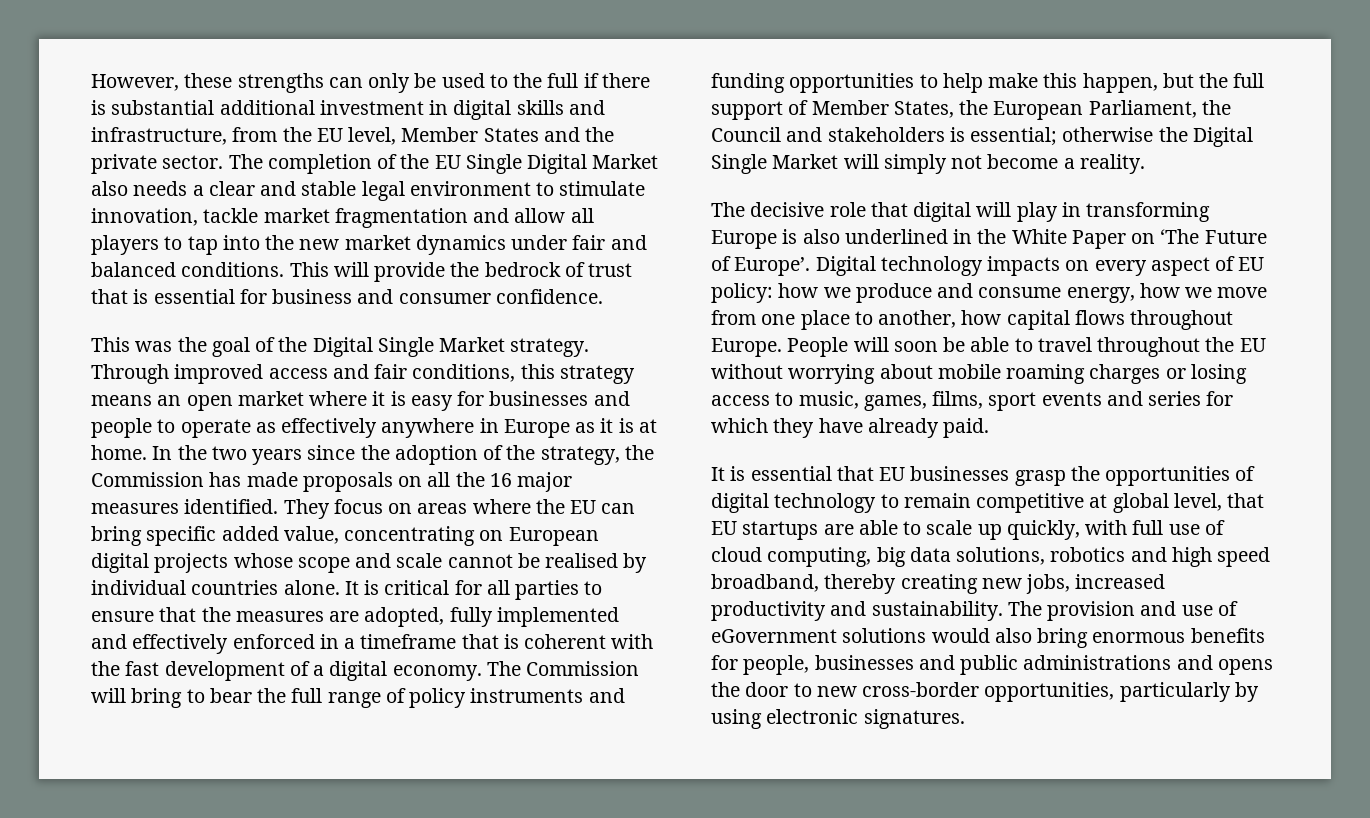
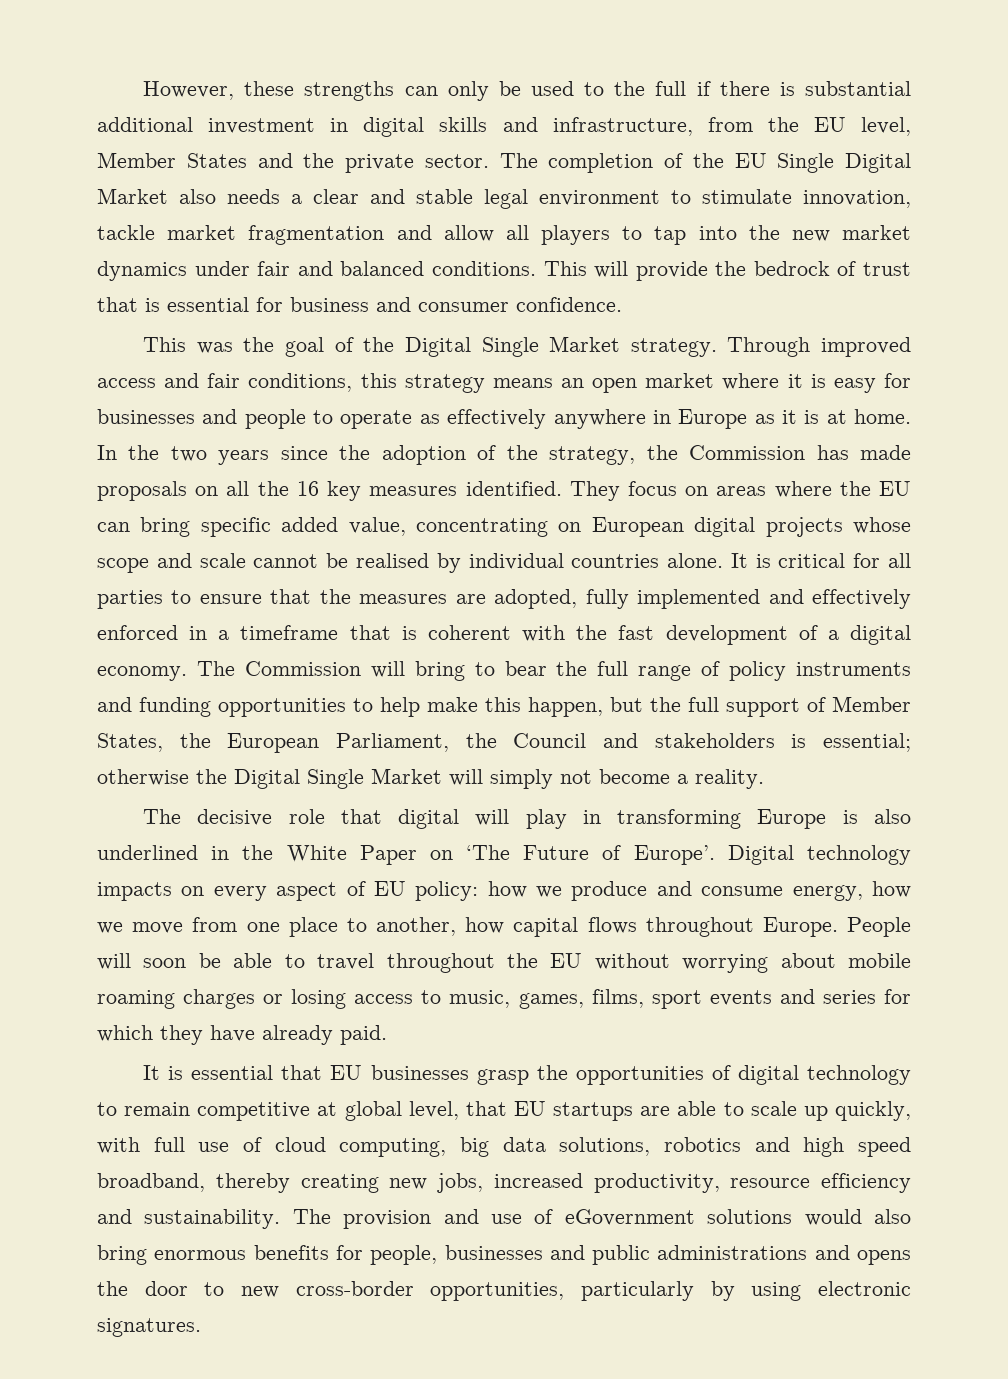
- In the two years since the adoption of the strategy, the Commission has made proposals on all the 16 major measures identified.
+ In the two years since the adoption of the strategy, the Commission has made proposals on all the 16 key measures identified.
- It is essential that EU businesses grasp the opportunities of digital technology to remain competitive at global level, that EU startups are able to scale up quickly, with full use of cloud computing, big data solutions, robotics and high speed broadband, thereby creating new jobs, increased productivity and sustainability.
+ It is essential that EU businesses grasp the opportunities of digital technology to remain competitive at global level, that EU startups are able to scale up quickly, with full use of cloud computing, big data solutions, robotics and high speed broadband, thereby creating new jobs, increased productivity, resource efficiency and sustainability.

